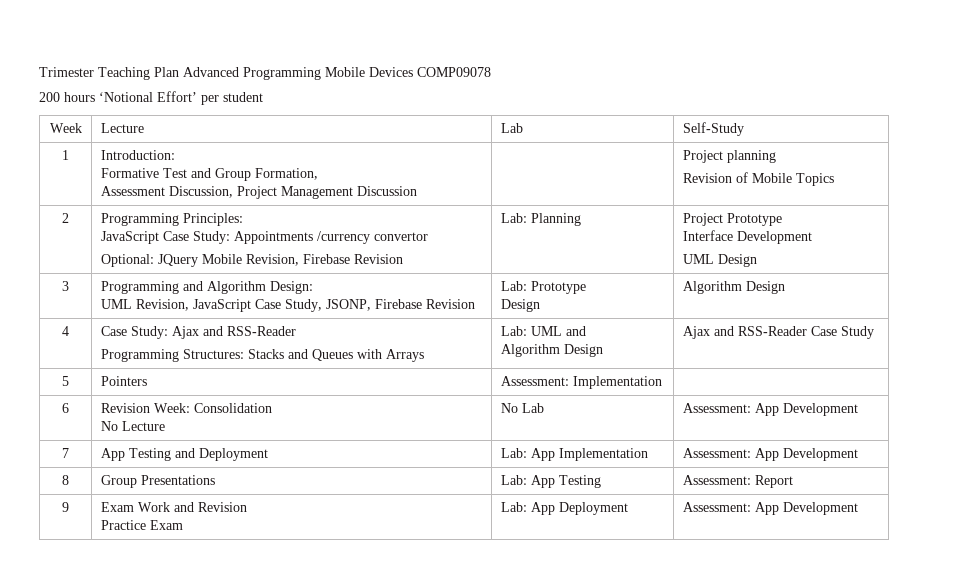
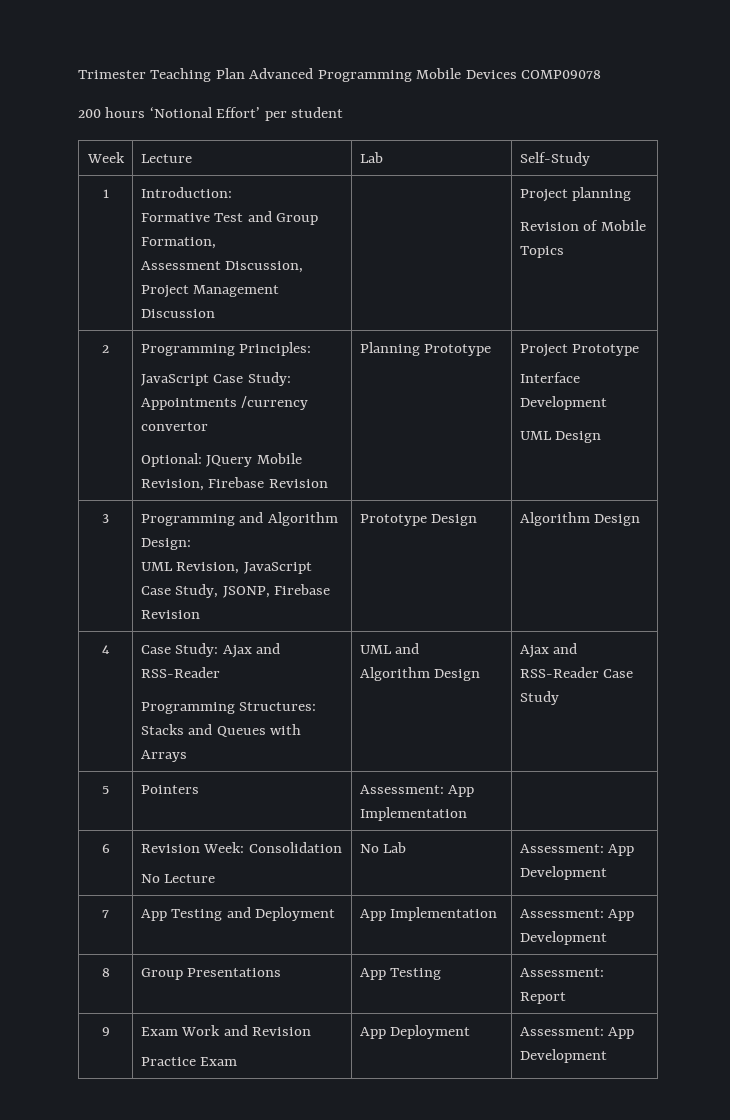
  2 | Programming Principles:
  JavaScript Case Study: Appointments /currency convertor
- Optional: JQuery Mobile Revision, Firebase Revision | Lab: Planning | Project Prototype
+ Optional: JQuery Mobile Revision, Firebase Revision | Planning Prototype | Project Prototype
  3 | Programming and Algorithm Design:
- UML Revision, JavaScript Case Study, JSONP, Firebase Revision | Lab: Prototype
- Design | Algorithm Design
+ UML Revision, JavaScript Case Study, JSONP, Firebase Revision | Prototype Design | Algorithm Design
  4 | Case Study: Ajax and RSS-Reader
- Programming Structures: Stacks and Queues with Arrays | Lab: UML and
+ Programming Structures: Stacks and Queues with Arrays | UML and
- 5 | Pointers | Assessment: Implementation |
+ 5 | Pointers | Assessment: App Implementation |
- 7 | App Testing and Deployment | Lab: App Implementation | Assessment: App Development
+ 7 | App Testing and Deployment | App Implementation | Assessment: App Development
- 8 | Group Presentations | Lab: App Testing | Assessment: Report
+ 8 | Group Presentations | App Testing | Assessment: Report
  9 | Exam Work and Revision
- Practice Exam | Lab: App Deployment | Assessment: App Development
+ Practice Exam | App Deployment | Assessment: App Development

